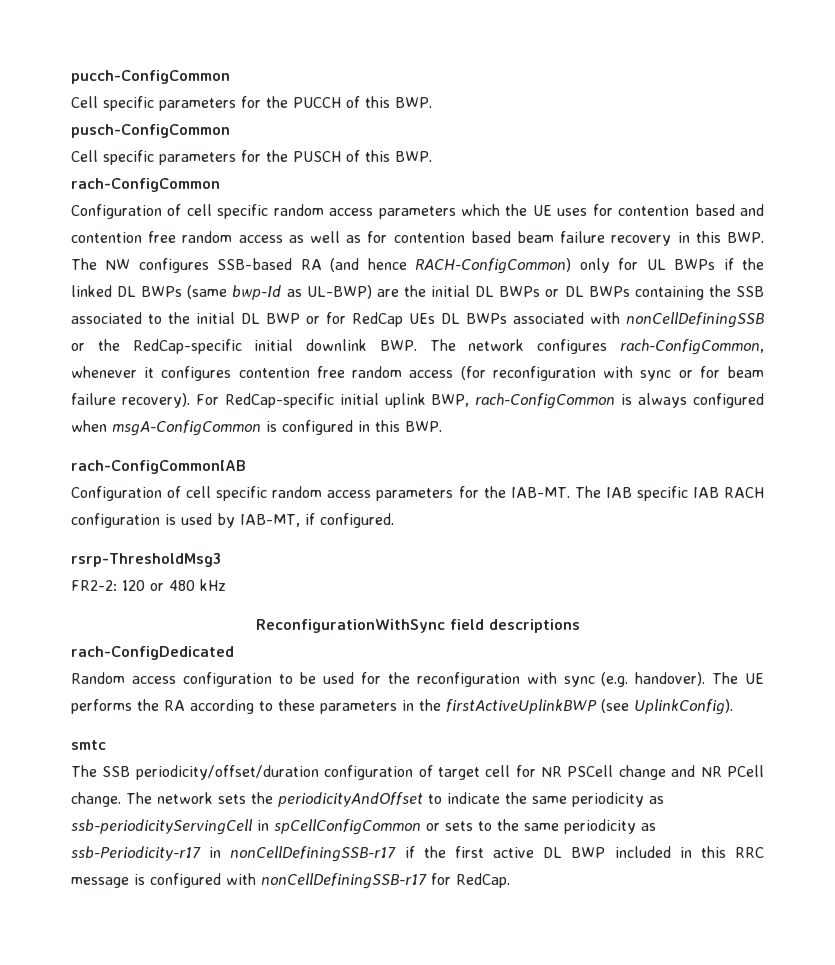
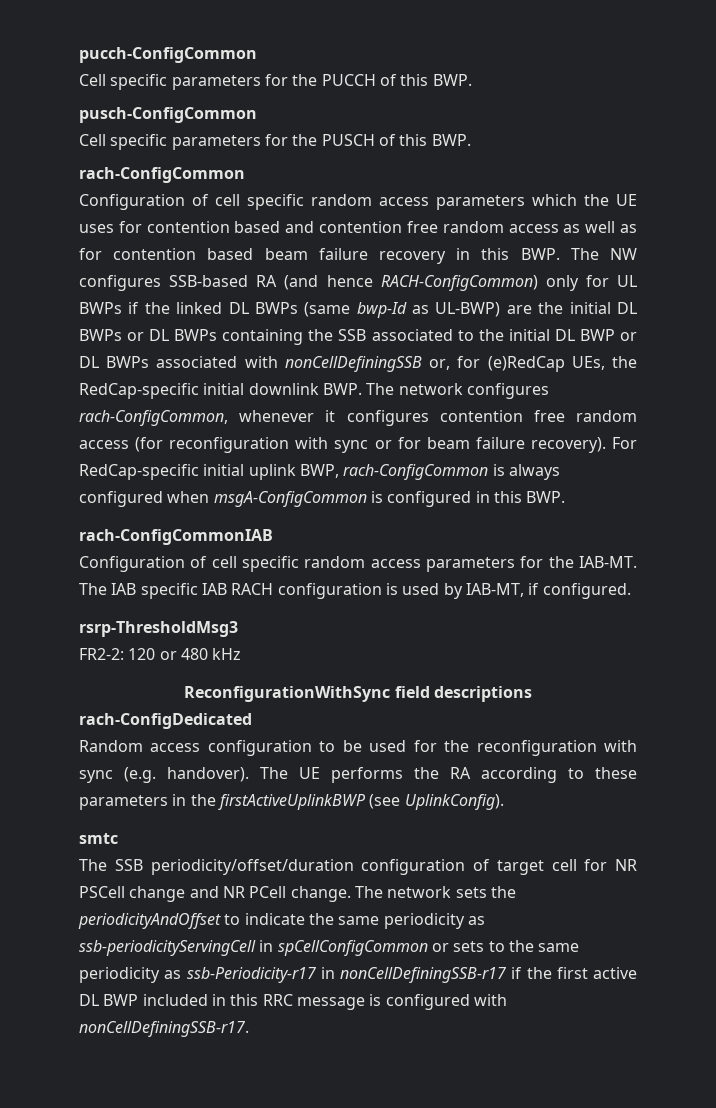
- Configuration of cell specific random access parameters which the UE uses for contention based and contention free random access as well as for contention based beam failure recovery in this BWP. The NW configures SSB-based RA (and hence RACH-ConfigCommon) only for UL BWPs if the linked DL BWPs (same bwp-Id as UL-BWP) are the initial DL BWPs or DL BWPs containing the SSB associated to the initial DL BWP or for RedCap UEs DL BWPs associated with nonCellDefiningSSB or the RedCap-specific initial downlink BWP. The network configures rach-ConfigCommon, whenever it configures contention free random access (for reconfiguration with sync or for beam failure recovery).
+ Configuration of cell specific random access parameters which the UE uses for contention based and contention free random access as well as for contention based beam failure recovery in this BWP. The NW configures SSB-based RA (and hence RACH-ConfigCommon) only for UL BWPs if the linked DL BWPs (same bwp-Id as UL-BWP) are the initial DL BWPs or DL BWPs containing the SSB associated to the initial DL BWP or DL BWPs associated with nonCellDefiningSSB or, for (e)RedCap UEs, the RedCap-specific initial downlink BWP. The network configures rach-ConfigCommon, whenever it configures contention free random access (for reconfiguration with sync or for beam failure recovery).
- The network sets the periodicityAndOffset to indicate the same periodicity as ssb-periodicityServingCell in spCellConfigCommon or sets to the same periodicity as ssb-Periodicity-r17 in nonCellDefiningSSB-r17 if the first active DL BWP included in this RRC message is configured with nonCellDefiningSSB-r17 for RedCap.
+ The network sets the periodicityAndOffset to indicate the same periodicity as ssb-periodicityServingCell in spCellConfigCommon or sets to the same periodicity as ssb-Periodicity-r17 in nonCellDefiningSSB-r17 if the first active DL BWP included in this RRC message is configured with nonCellDefiningSSB-r17.

